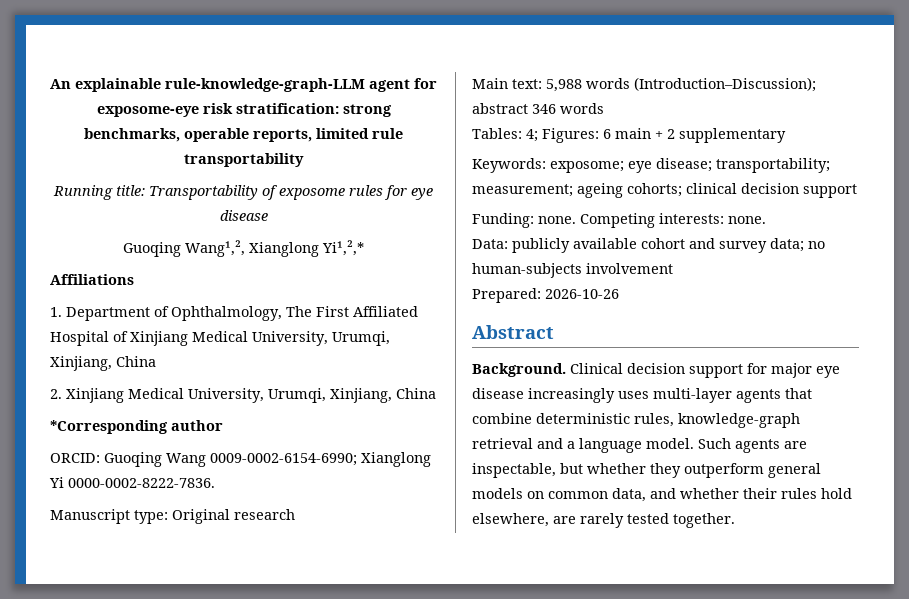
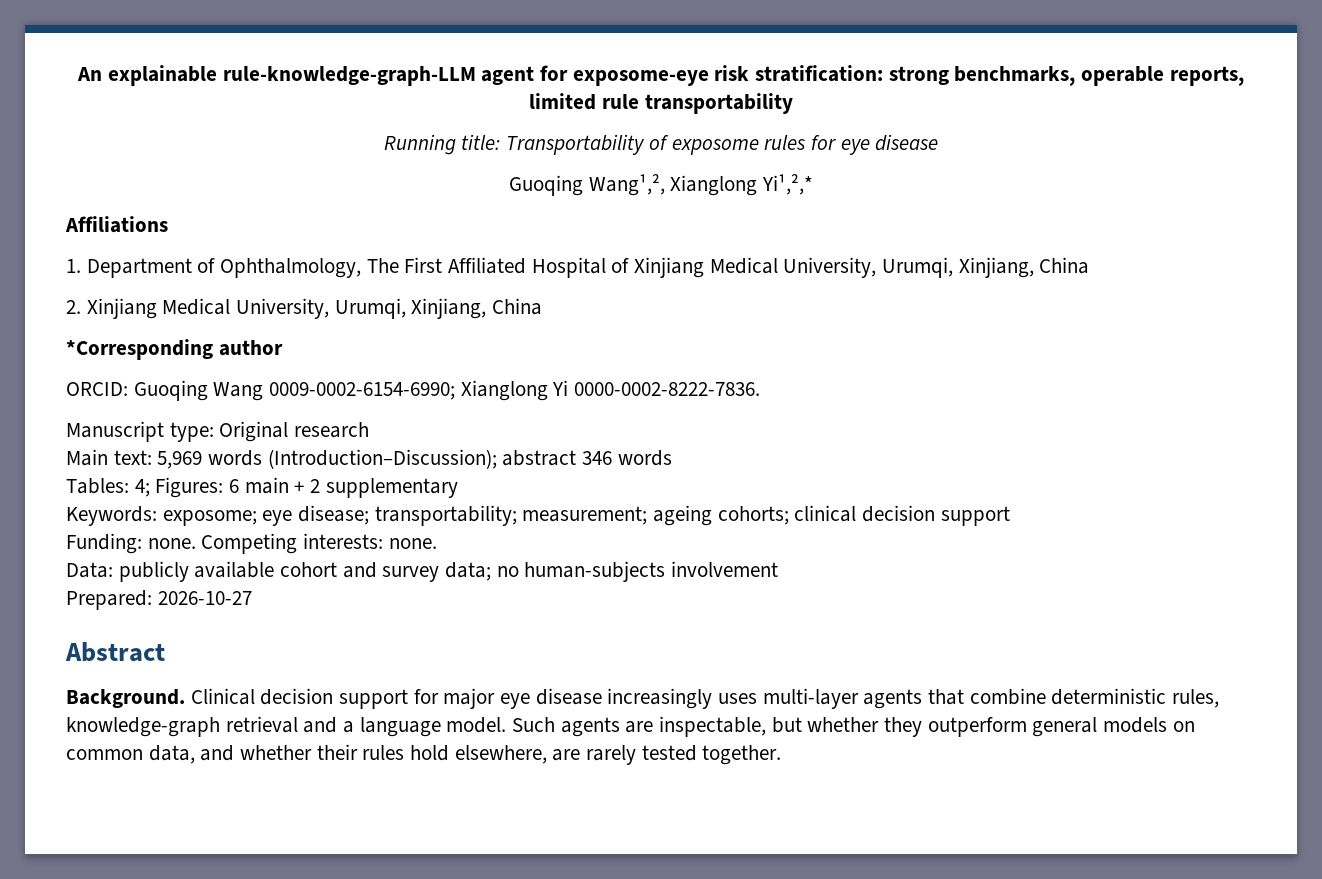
- Main text: 5,988 words (Introduction–Discussion); abstract 346 words
+ Main text: 5,969 words (Introduction–Discussion); abstract 346 words
- Prepared: 2026-10-26
+ Prepared: 2026-10-27

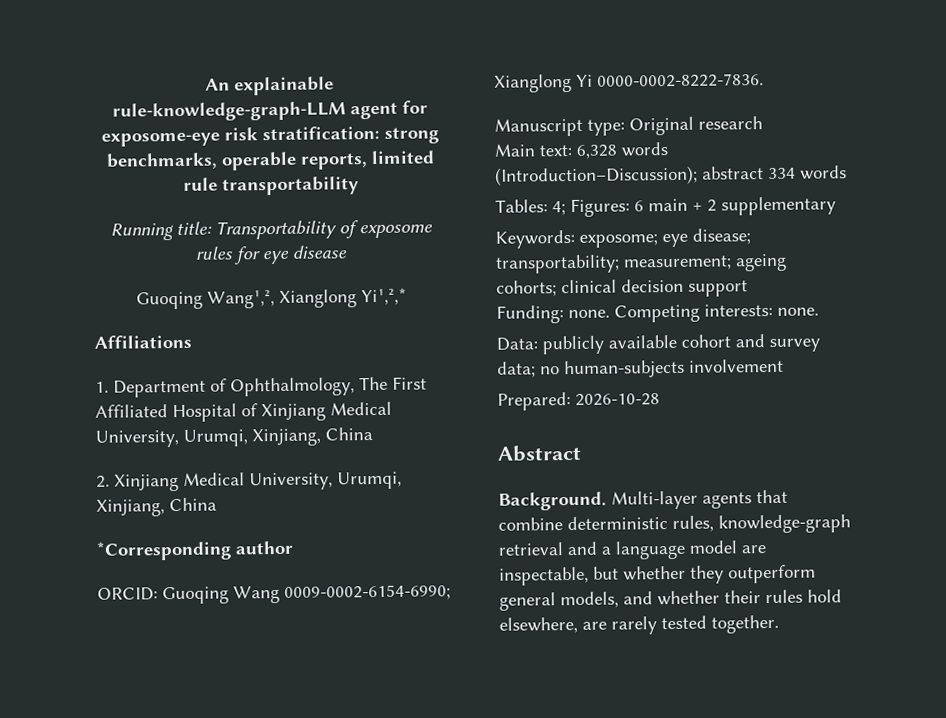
- Main text: 5,969 words (Introduction–Discussion); abstract 346 words
+ Main text: 6,328 words (Introduction–Discussion); abstract 334 words
- Prepared: 2026-10-27
+ Prepared: 2026-10-28
- Clinical decision support for major eye disease increasingly uses multi-layer agents that combine deterministic rules, knowledge-graph retrieval and a language model. Such agents are inspectable, but whether they outperform general models on common data, and whether their rules hold elsewhere, are rarely tested together.
+ Multi-layer agents that combine deterministic rules, knowledge-graph retrieval and a language model are inspectable, but whether they outperform general models, and whether their rules hold elsewhere, are rarely tested together.

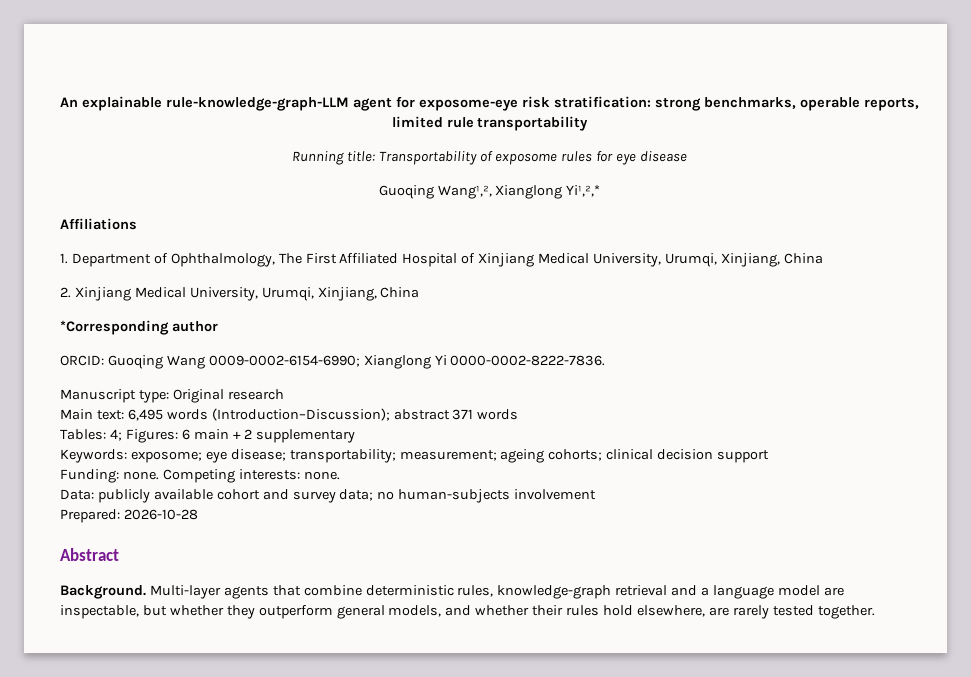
- Main text: 6,328 words (Introduction–Discussion); abstract 334 words
+ Main text: 6,495 words (Introduction–Discussion); abstract 371 words

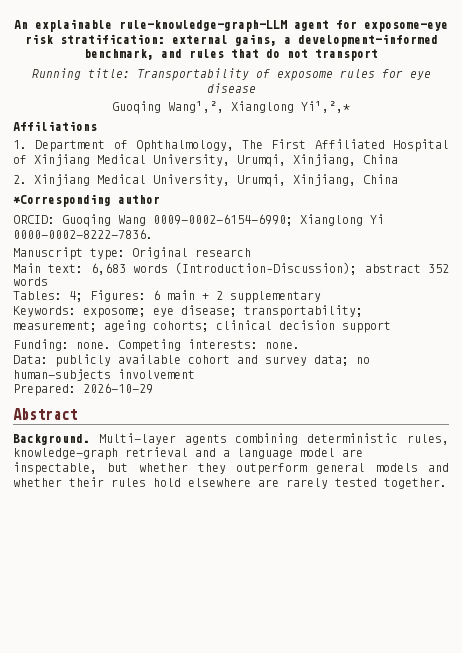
- An explainable rule-knowledge-graph-LLM agent for exposome-eye risk stratification: strong benchmarks, operable reports, limited rule transportability
+ An explainable rule-knowledge-graph-LLM agent for exposome-eye risk stratification: external gains, a development-informed benchmark, and rules that do not transport
- Main text: 6,495 words (Introduction–Discussion); abstract 371 words
+ Main text: 6,683 words (Introduction–Discussion); abstract 352 words
- Prepared: 2026-10-28
+ Prepared: 2026-10-29
- Multi-layer agents that combine deterministic rules, knowledge-graph retrieval and a language model are inspectable, but whether they outperform general models, and whether their rules hold elsewhere, are rarely tested together.
+ Multi-layer agents combining deterministic rules, knowledge-graph retrieval and a language model are inspectable, but whether they outperform general models and whether their rules hold elsewhere are rarely tested together.

